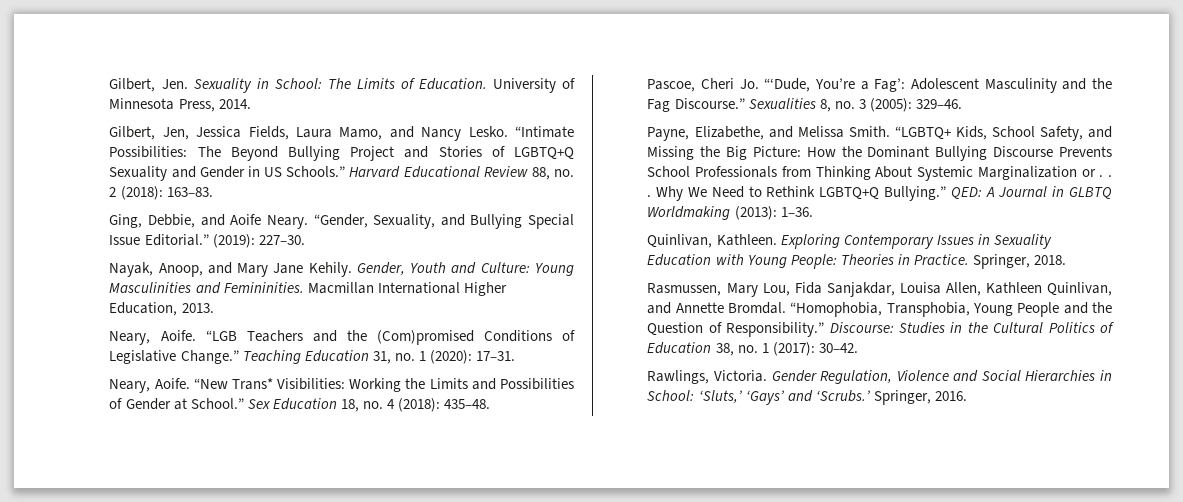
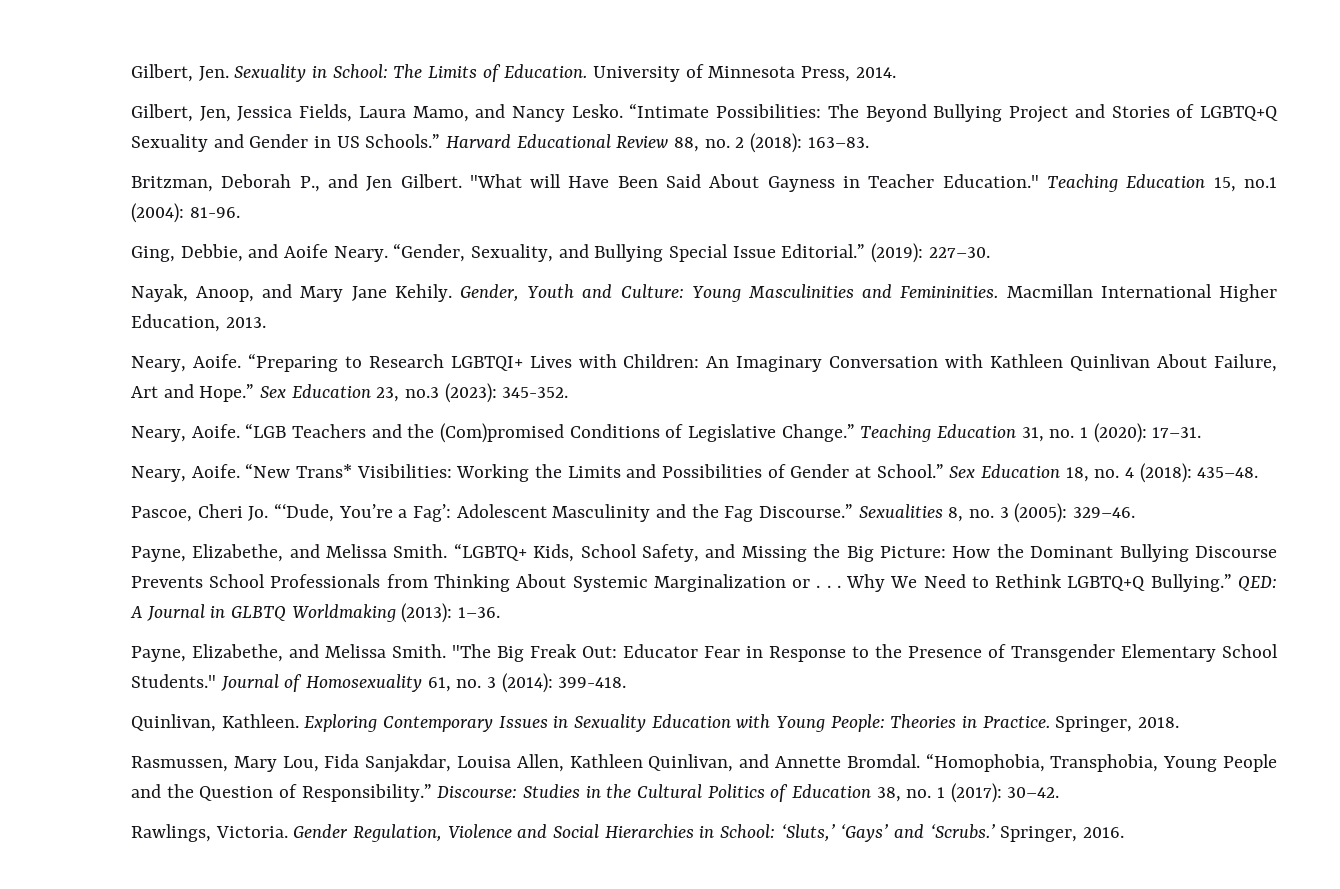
+ Britzman, Deborah P., and Jen Gilbert. "What will Have Been Said About Gayness in Teacher Education." Teaching Education 15, no.1 (2004): 81-96.
+ Neary, Aoife. “Preparing to Research LGBTQI+ Lives with Children: An Imaginary Conversation with Kathleen Quinlivan About Failure, Art and Hope.” Sex Education 23, no.3 (2023): 345-352.
+ Payne, Elizabethe, and Melissa Smith. "The Big Freak Out: Educator Fear in Response to the Presence of Transgender Elementary School Students." Journal of Homosexuality 61, no. 3 (2014): 399-418.

